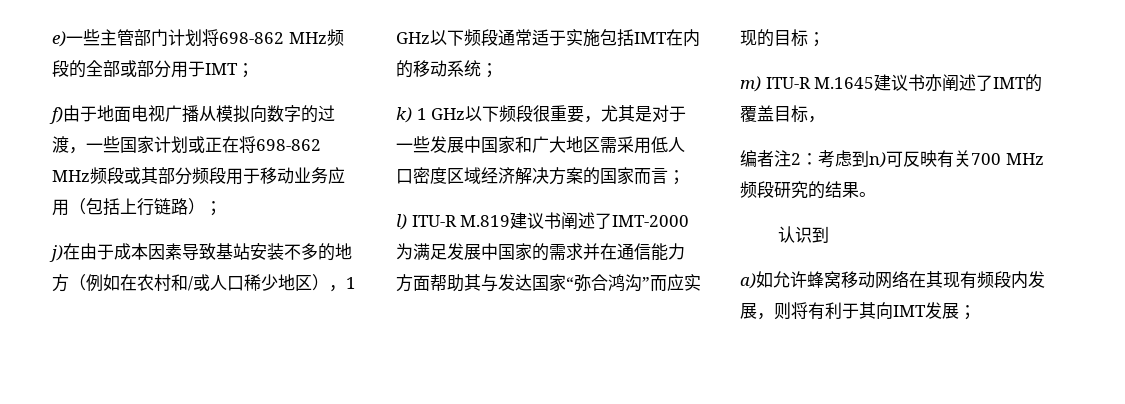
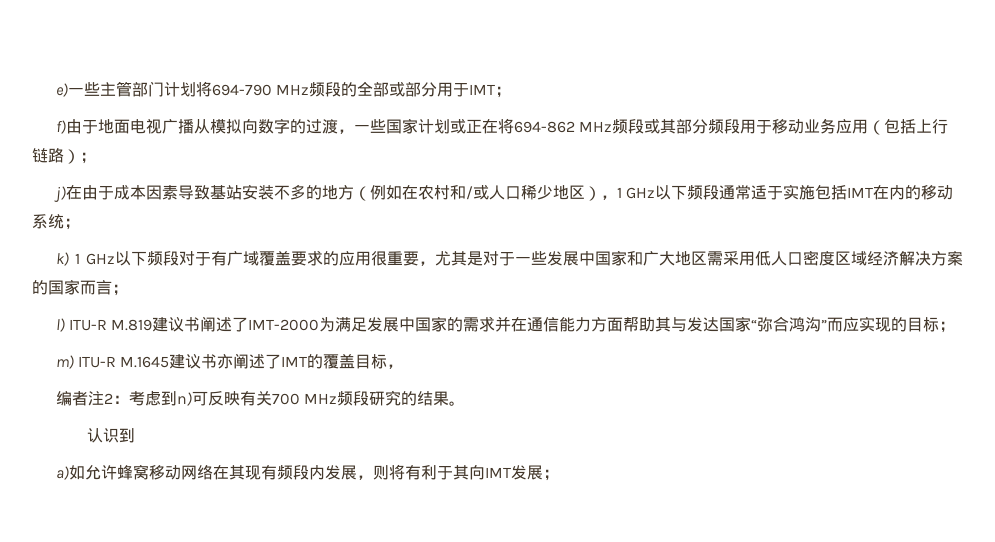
- e)一些主管部门计划将698-862 MHz频段的全部或部分用于IMT；
+ e)一些主管部门计划将694-790 MHz频段的全部或部分用于IMT；
- f)由于地面电视广播从模拟向数字的过渡，一些国家计划或正在将698-862 MHz频段或其部分频段用于移动业务应用（包括上行链路）；
+ f)由于地面电视广播从模拟向数字的过渡，一些国家计划或正在将694-862 MHz频段或其部分频段用于移动业务应用（包括上行链路）；
- k) 1 GHz以下频段很重要，尤其是对于一些发展中国家和广大地区需采用低人口密度区域经济解决方案的国家而言；
+ k) 1 GHz以下频段对于有广域覆盖要求的应用很重要，尤其是对于一些发展中国家和广大地区需采用低人口密度区域经济解决方案的国家而言；

